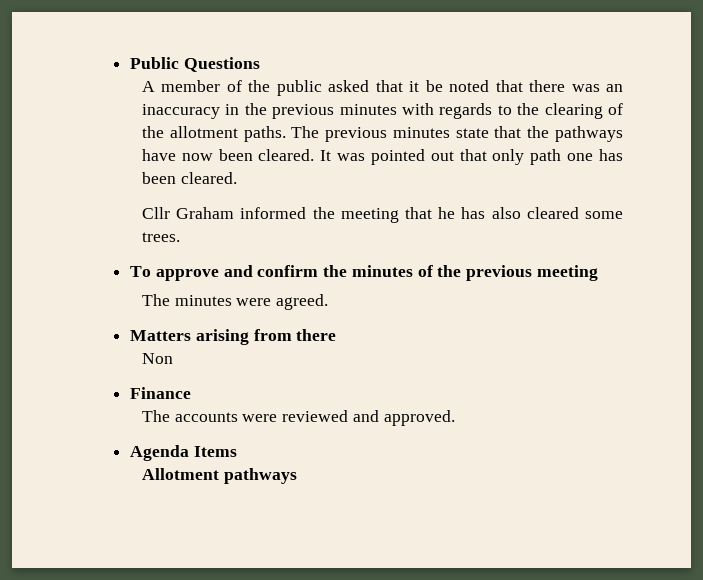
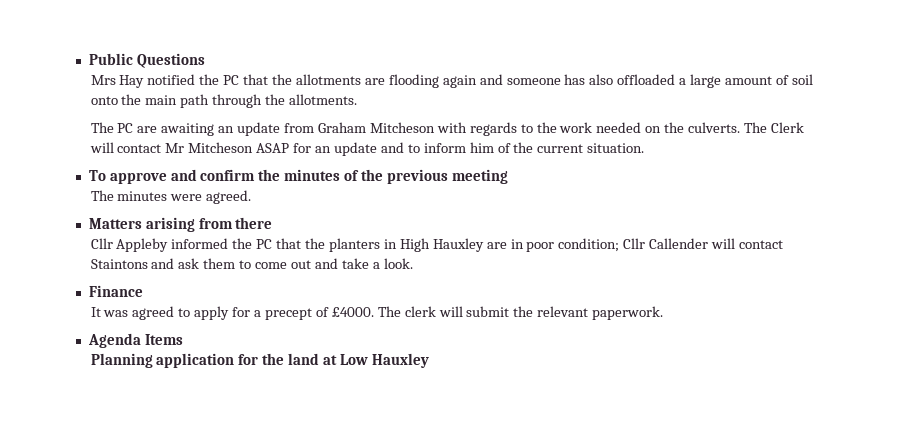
- A member of the public asked that it be noted that there was an inaccuracy in the previous minutes with regards to the clearing of the allotment paths. The previous minutes state that the pathways have now been cleared. It was pointed out that only path one has been cleared.
- Cllr Graham informed the meeting that he has also cleared some trees.
+ Mrs Hay notified the PC that the allotments are flooding again and someone has also offloaded a large amount of soil onto the main path through the allotments.
+ The PC are awaiting an update from Graham Mitcheson with regards to the work needed on the culverts. The Clerk will contact Mr Mitcheson ASAP for an update and to inform him of the current situation.
- Non
+ Cllr Appleby informed the PC that the planters in High Hauxley are in poor condition; Cllr Callender will contact Staintons and ask them to come out and take a look.
  Finance
- The accounts were reviewed and approved.
+ It was agreed to apply for a precept of £4000. The clerk will submit the relevant paperwork.
  Agenda Items
- Allotment pathways
+ Planning application for the land at Low Hauxley

